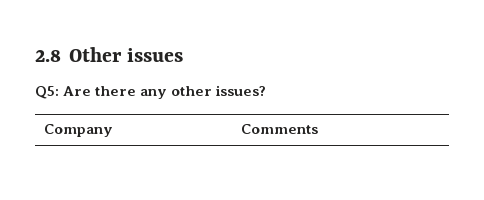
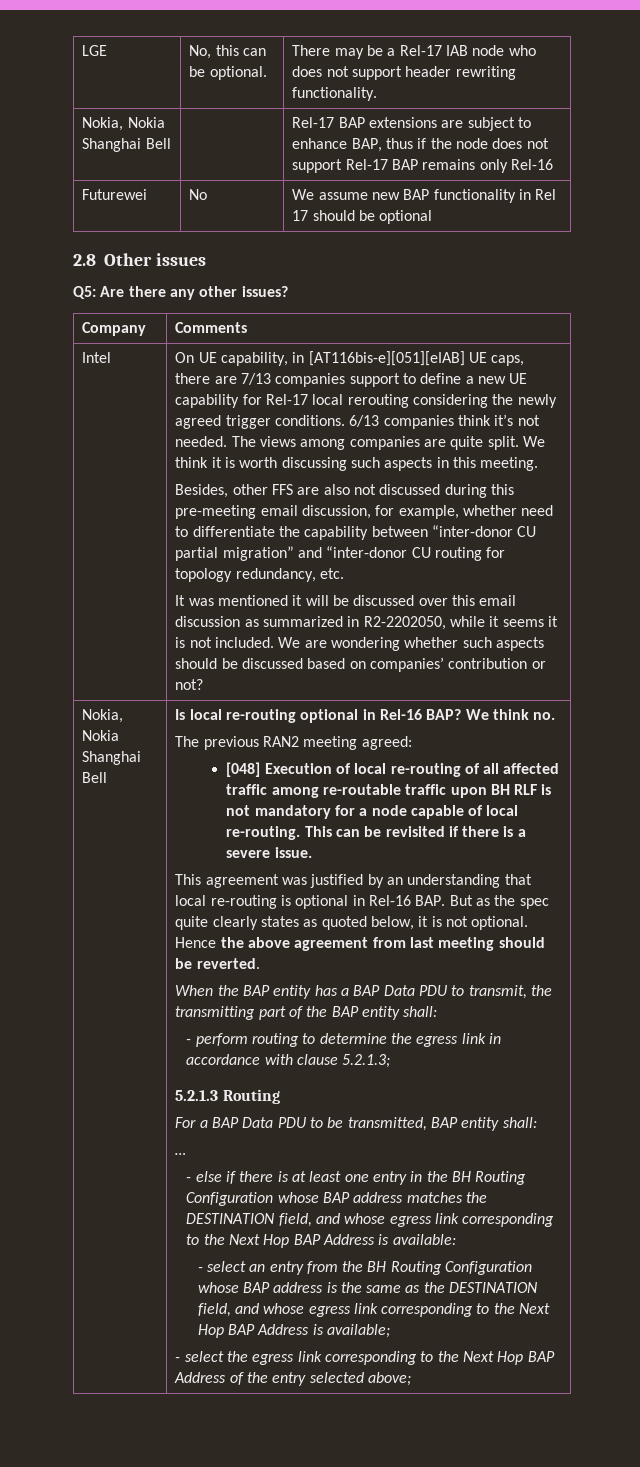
+ LGE | No, this can be optional. | There may be a Rel-17 IAB node who does not support header rewriting functionality.
+ Nokia, Nokia Shanghai Bell | | Rel-17 BAP extensions are subject to enhance BAP, thus if the node does not support Rel-17 BAP remains only Rel-16
+ Futurewei | No | We assume new BAP functionality in Rel 17 should be optional
+ Intel | On UE capability, in [AT116bis-e][051][eIAB] UE caps, there are 7/13 companies support to define a new UE capability for Rel-17 local rerouting considering the newly agreed trigger conditions. 6/13 companies think it’s not needed. The views among companies are quite split. We think it is worth discussing such aspects in this meeting.
+ Besides, other FFS are also not discussed during this pre-meeting email discussion, for example, whether need to differentiate the capability between “inter-donor CU partial migration” and “inter-donor CU routing for topology redundancy, etc.
+ It was mentioned it will be discussed over this email discussion as summarized in R2-2202050, while it seems it is not included. We are wondering whether such aspects should be discussed based on companies’ contribution or not?
+ Nokia, Nokia Shanghai Bell | Is local re-routing optional in Rel-16 BAP? We think no.
+ The previous RAN2 meeting agreed:
+ [048] Execution of local re-routing of all affected traffic among re-routable traffic upon BH RLF is not mandatory for a node capable of local re-routing. This can be revisited if there is a severe issue.
+ This agreement was justified by an understanding that local re-routing is optional in Rel-16 BAP. But as the spec quite clearly states as quoted below, it is not optional. Hence the above agreement from last meeting should be reverted.
+ When the BAP entity has a BAP Data PDU to transmit, the transmitting part of the BAP entity shall:
+ - perform routing to determine the egress link in accordance with clause 5.2.1.3;
+ 5.2.1.3 Routing
+ For a BAP Data PDU to be transmitted, BAP entity shall:
+ …
+ - else if there is at least one entry in the BH Routing Configuration whose BAP address matches the DESTINATION field, and whose egress link corresponding to the Next Hop BAP Address is available:
+ - select an entry from the BH Routing Configuration whose BAP address is the same as the DESTINATION field, and whose egress link corresponding to the Next Hop BAP Address is available;
+ - select the egress link corresponding to the Next Hop BAP Address of the entry selected above;

